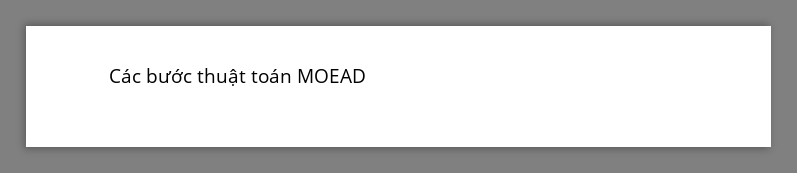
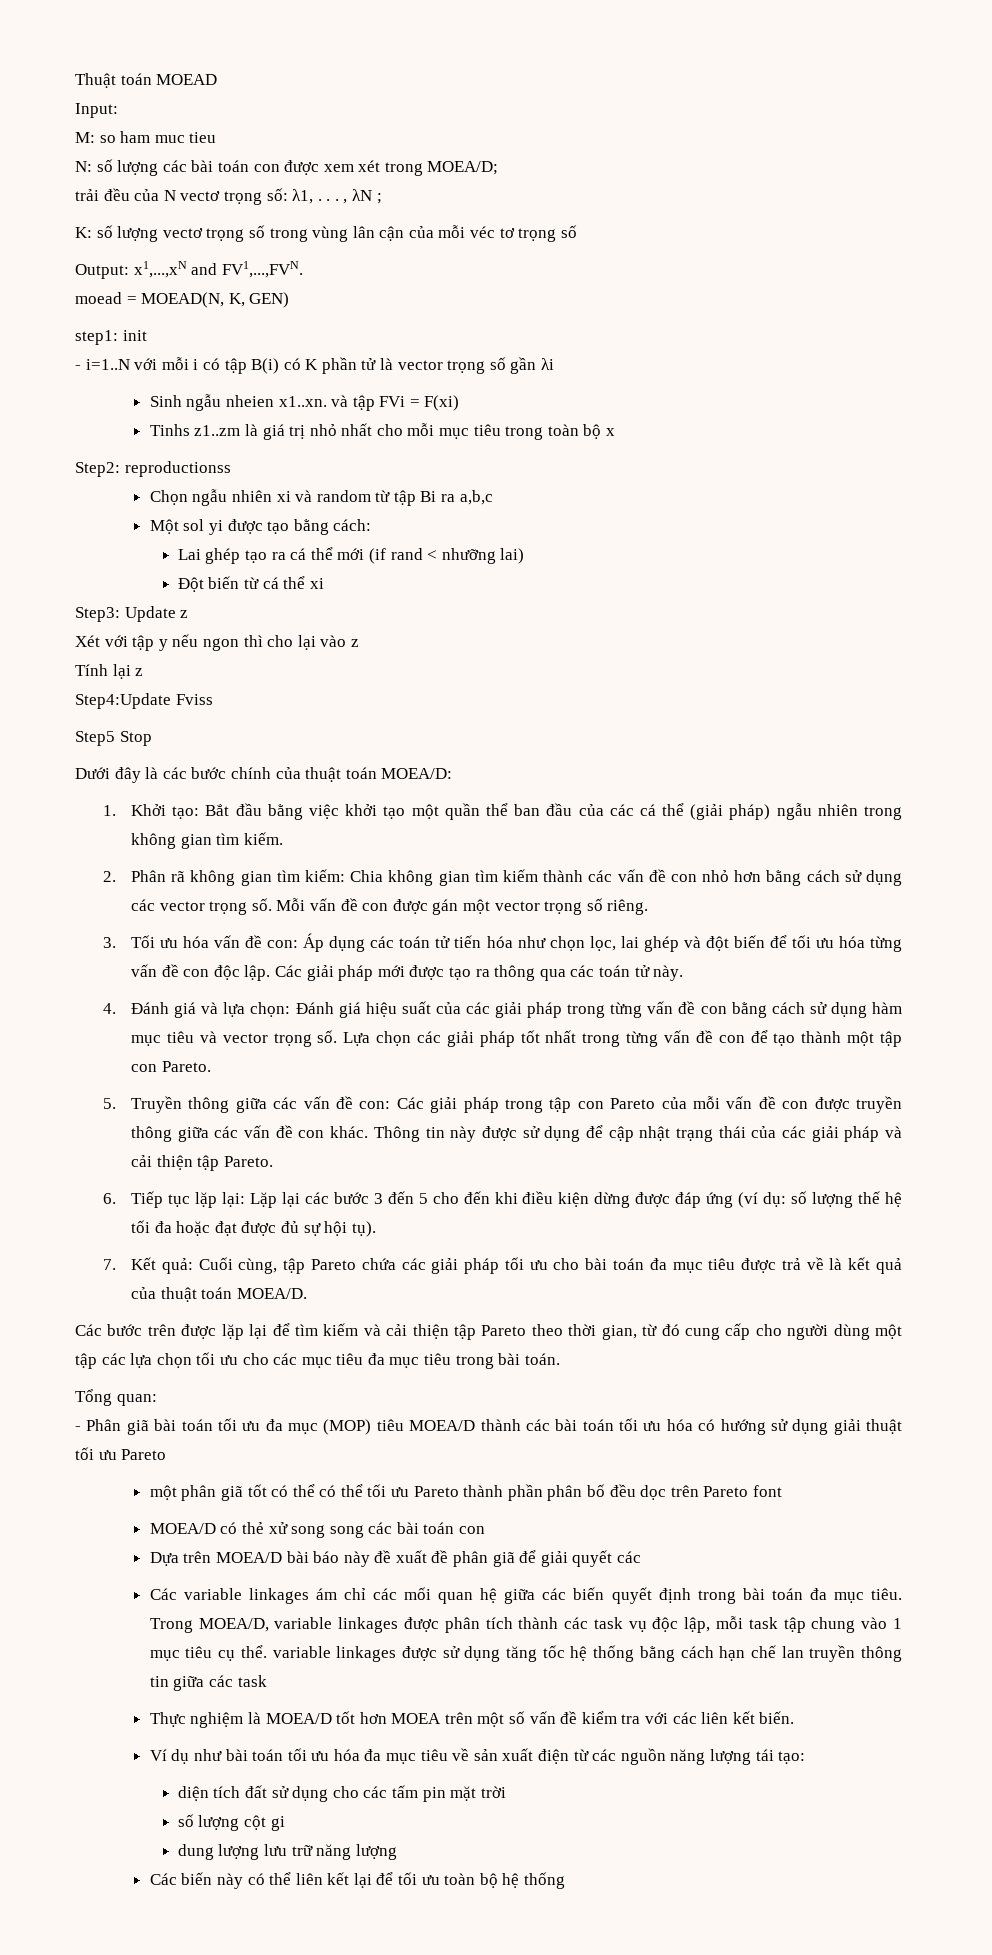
- Các bước thuật toán MOEAD
+ Thuật toán MOEAD
+ Input:
+ M: so ham muc tieu
+ N: số lượng các bài toán con được xem xét trong MOEA/D;
+ trải đều của N vectơ trọng số: λ1, . . . , λN ;
+ K: số lượng vectơ trọng số trong vùng lân cận của mỗi véc tơ trọng số
+ Output: x1,...,xN and FV1,...,FVN.
+ moead = MOEAD(N, K, GEN)
+ step1: init
+ - i=1..N với mỗi i có tập B(i) có K phần tử là vector trọng số gần λi
+ Sinh ngẫu nheien x1..xn. và tập FVi = F(xi)
+ Tinhs z1..zm là giá trị nhỏ nhất cho mỗi mục tiêu trong toàn bộ x
+ Step2: reproductionss
+ Chọn ngẫu nhiên xi và random từ tập Bi ra a,b,c
+ Một sol yi được tạo bằng cách:
+ Lai ghép tạo ra cá thể mới (if rand < nhưỡng lai)
+ Đột biến từ cá thể xi
+ Step3: Update z
+ Xét với tập y nếu ngon thì cho lại vào z
+ Tính lại z
+ Step4:Update Fviss
+ Step5 Stop
+ Dưới đây là các bước chính của thuật toán MOEA/D:
+ 1. Khởi tạo: Bắt đầu bằng việc khởi tạo một quần thể ban đầu của các cá thể (giải pháp) ngẫu nhiên trong không gian tìm kiếm.
+ 2. Phân rã không gian tìm kiếm: Chia không gian tìm kiếm thành các vấn đề con nhỏ hơn bằng cách sử dụng các vector trọng số. Mỗi vấn đề con được gán một vector trọng số riêng.
+ 3. Tối ưu hóa vấn đề con: Áp dụng các toán tử tiến hóa như chọn lọc, lai ghép và đột biến để tối ưu hóa từng vấn đề con độc lập. Các giải pháp mới được tạo ra thông qua các toán tử này.
+ 4. Đánh giá và lựa chọn: Đánh giá hiệu suất của các giải pháp trong từng vấn đề con bằng cách sử dụng hàm mục tiêu và vector trọng số. Lựa chọn các giải pháp tốt nhất trong từng vấn đề con để tạo thành một tập con Pareto.
+ 5. Truyền thông giữa các vấn đề con: Các giải pháp trong tập con Pareto của mỗi vấn đề con được truyền thông giữa các vấn đề con khác. Thông tin này được sử dụng để cập nhật trạng thái của các giải pháp và cải thiện tập Pareto.
+ 6. Tiếp tục lặp lại: Lặp lại các bước 3 đến 5 cho đến khi điều kiện dừng được đáp ứng (ví dụ: số lượng thế hệ tối đa hoặc đạt được đủ sự hội tụ).
+ 7. Kết quả: Cuối cùng, tập Pareto chứa các giải pháp tối ưu cho bài toán đa mục tiêu được trả về là kết quả của thuật toán MOEA/D.
+ Các bước trên được lặp lại để tìm kiếm và cải thiện tập Pareto theo thời gian, từ đó cung cấp cho người dùng một tập các lựa chọn tối ưu cho các mục tiêu đa mục tiêu trong bài toán.
+ Tổng quan:
+ - Phân giã bài toán tối ưu đa mục (MOP) tiêu MOEA/D thành các bài toán tối ưu hóa có hướng sử dụng giải thuật tối ưu Pareto
+ một phân giã tốt có thể có thể tối ưu Pareto thành phần phân bố đều dọc trên Pareto font
+ MOEA/D có thẻ xử song song các bài toán con
+ Dựa trên MOEA/D bài báo này đề xuất đề phân giã để giải quyết các
+ Các variable linkages ám chỉ các mối quan hệ giữa các biến quyết định trong bài toán đa mục tiêu. Trong MOEA/D, variable linkages được phân tích thành các task vụ độc lập, mỗi task tập chung vào 1 mục tiêu cụ thể. variable linkages được sử dụng tăng tốc hệ thống bằng cách hạn chế lan truyền thông tin giữa các task
+ Thực nghiệm là MOEA/D tốt hơn MOEA trên một số vấn đề kiểm tra với các liên kết biến.
+ Ví dụ như bài toán tối ưu hóa đa mục tiêu về sản xuất điện từ các nguồn năng lượng tái tạo:
+ diện tích đất sử dụng cho các tấm pin mặt trời
+ số lượng cột gi
+ dung lượng lưu trữ năng lượng
+ Các biến này có thể liên kết lại để tối ưu toàn bộ hệ thống

